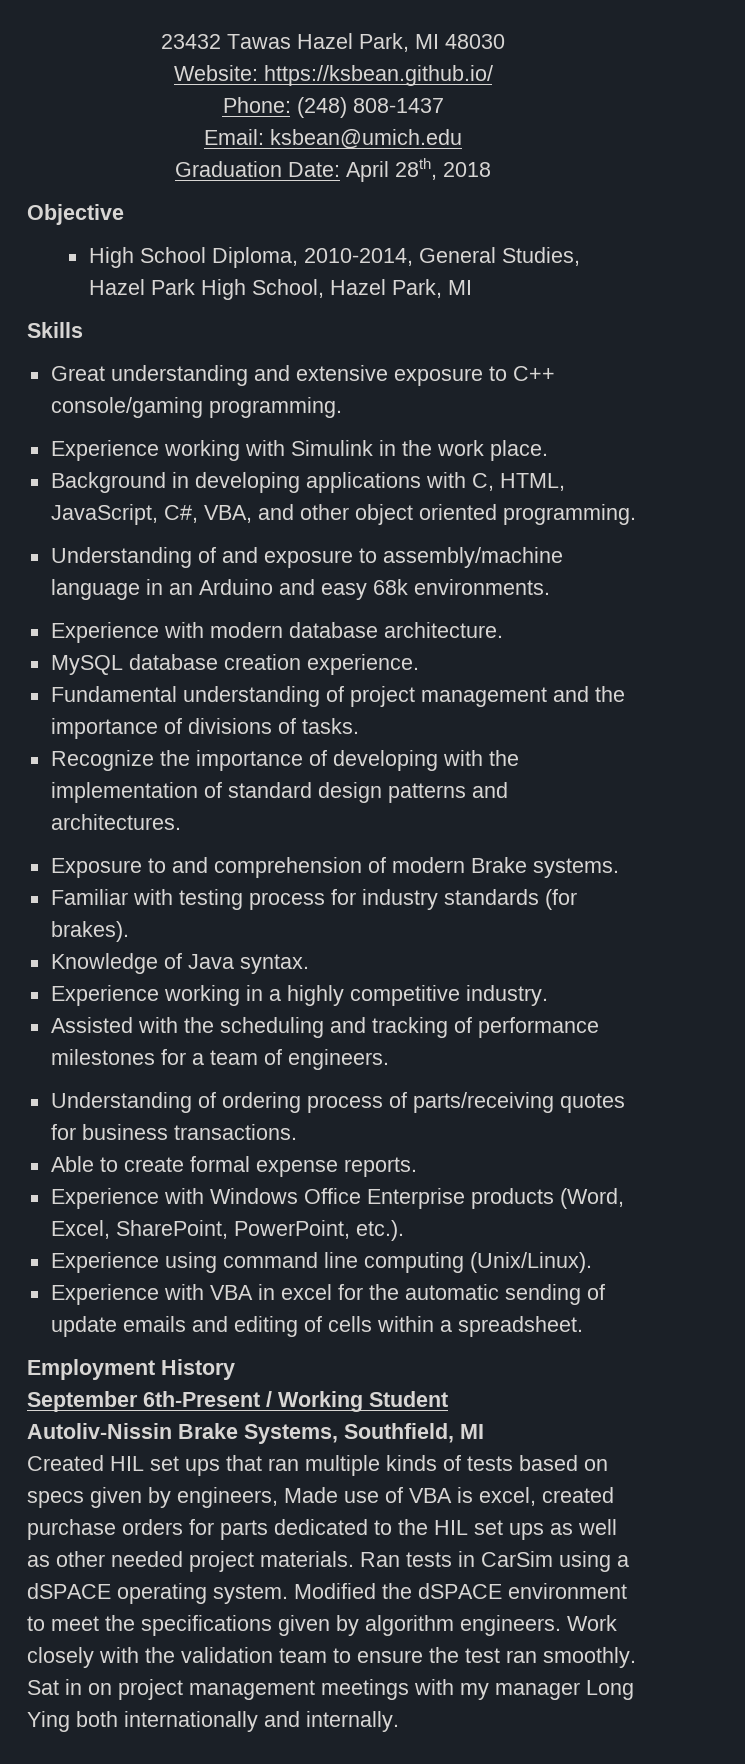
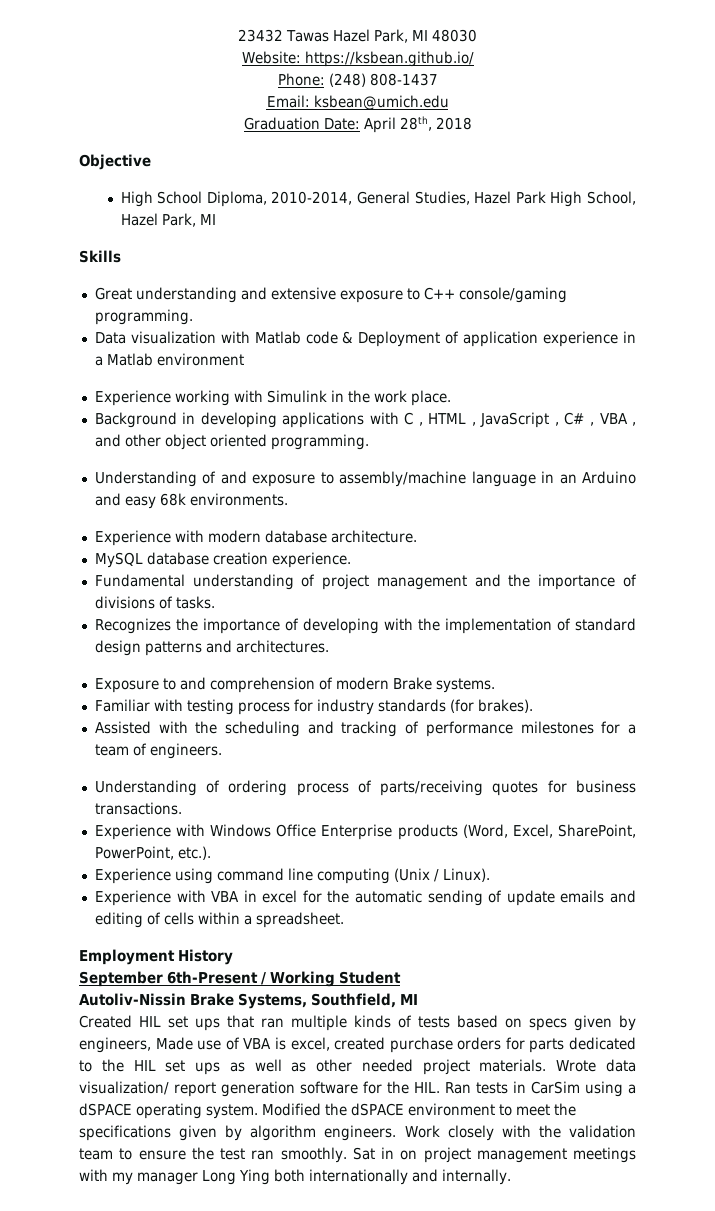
+ Data visualization with Matlab code & Deployment of application experience in a Matlab environment
- Background in developing applications with C, HTML, JavaScript, C#, VBA, and other object oriented programming.
+ Background in developing applications with C , HTML , JavaScript , C# , VBA , and other object oriented programming.
- Recognize the importance of developing with the implementation of standard design patterns and architectures.
+ Recognizes the importance of developing with the implementation of standard design patterns and architectures.
- Knowledge of Java syntax.
- Experience working in a highly competitive industry.
- Able to create formal expense reports.
- Experience using command line computing (Unix/Linux).
+ Experience using command line computing (Unix / Linux).
- Ran tests in CarSim using a dSPACE operating system.
+ Wrote data visualization/ report generation software for the HIL. Ran tests in CarSim using a dSPACE operating system.

